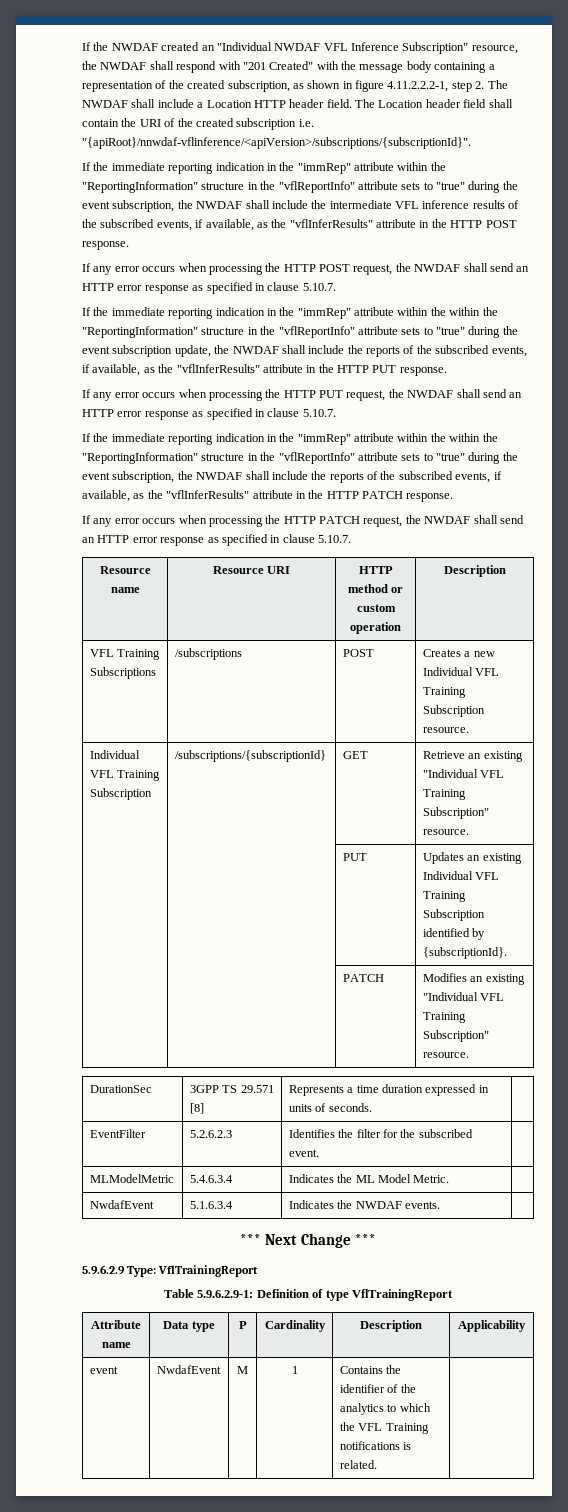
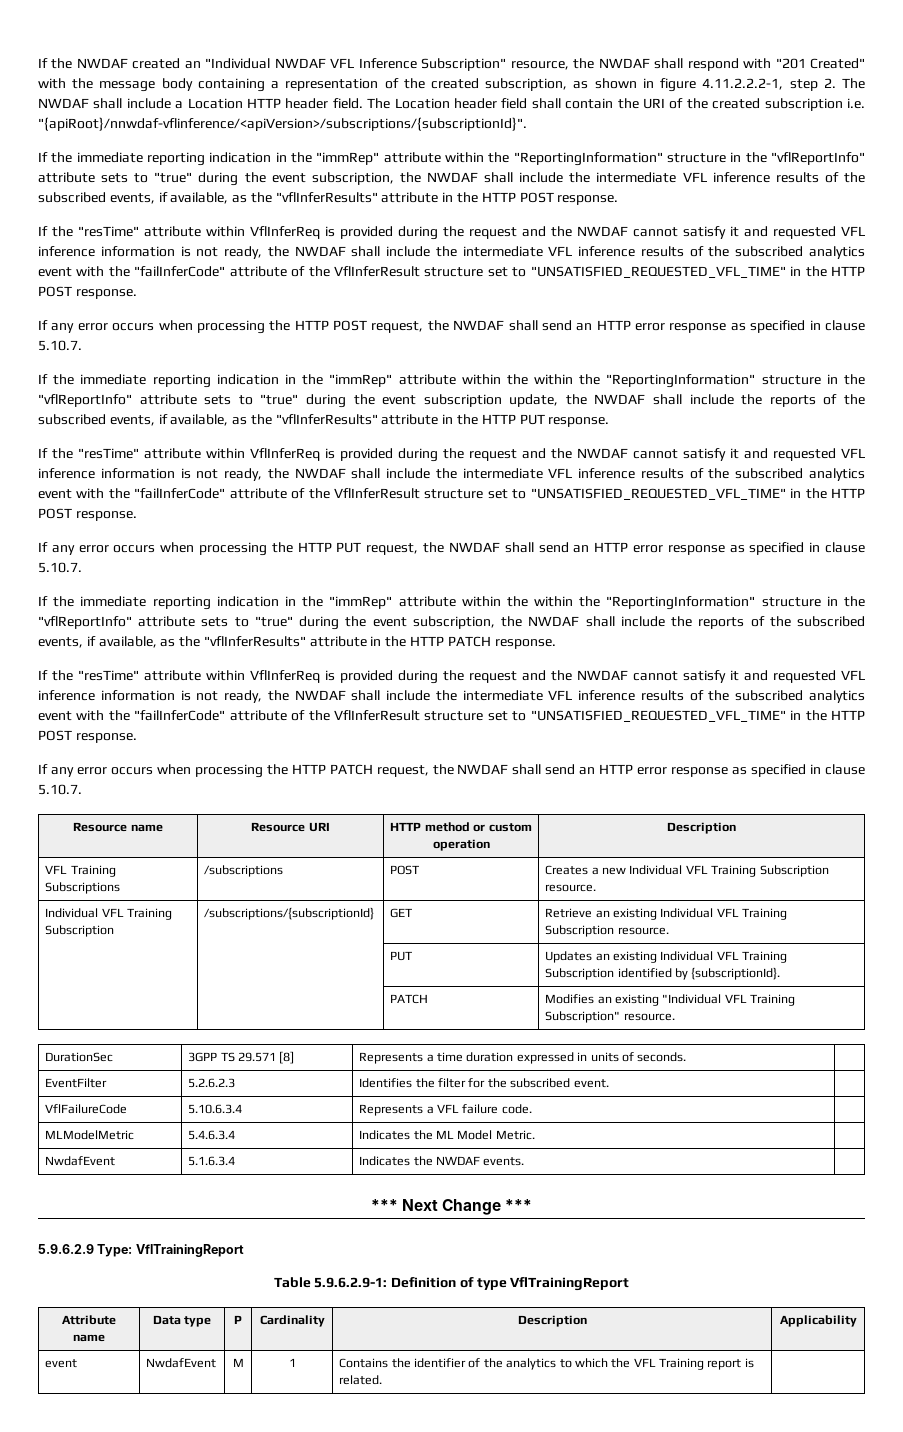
  If the immediate reporting indication in the "immRep" attribute within the "ReportingInformation" structure in the "vflReportInfo" attribute sets to "true" during the event subscription, the NWDAF shall include the intermediate VFL inference results of the subscribed events, if available, as the "vflInferResults" attribute in the HTTP POST response.
+ If the "resTime" attribute within VflInferReq is provided during the request and the NWDAF cannot satisfy it and requested VFL inference information is not ready, the NWDAF shall include the intermediate VFL inference results of the subscribed analytics event with the "failInferCode" attribute of the VflInferResult structure set to "UNSATISFIED_REQUESTED_VFL_TIME" in the HTTP POST response.
  If the immediate reporting indication in the "immRep" attribute within the within the "ReportingInformation" structure in the "vflReportInfo" attribute sets to "true" during the event subscription update, the NWDAF shall include the reports of the subscribed events, if available, as the "vflInferResults" attribute in the HTTP PUT response.
+ If the "resTime" attribute within VflInferReq is provided during the request and the NWDAF cannot satisfy it and requested VFL inference information is not ready, the NWDAF shall include the intermediate VFL inference results of the subscribed analytics event with the "failInferCode" attribute of the VflInferResult structure set to "UNSATISFIED_REQUESTED_VFL_TIME" in the HTTP POST response.
  If the immediate reporting indication in the "immRep" attribute within the within the "ReportingInformation" structure in the "vflReportInfo" attribute sets to "true" during the event subscription, the NWDAF shall include the reports of the subscribed events, if available, as the "vflInferResults" attribute in the HTTP PATCH response.
+ If the "resTime" attribute within VflInferReq is provided during the request and the NWDAF cannot satisfy it and requested VFL inference information is not ready, the NWDAF shall include the intermediate VFL inference results of the subscribed analytics event with the "failInferCode" attribute of the VflInferResult structure set to "UNSATISFIED_REQUESTED_VFL_TIME" in the HTTP POST response.
- Individual VFL Training Subscription | /subscriptions/{subscriptionId} | GET | Retrieve an existing "Individual VFL Training Subscription" resource.
+ Individual VFL Training Subscription | /subscriptions/{subscriptionId} | GET | Retrieve an existing Individual VFL Training Subscription resource.
+ VflFailureCode | 5.10.6.3.4 | Represents a VFL failure code. |
- event | NwdafEvent | M | 1 | Contains the identifier of the analytics to which the VFL Training notifications is related. |
+ event | NwdafEvent | M | 1 | Contains the identifier of the analytics to which the VFL Training report is related. |

